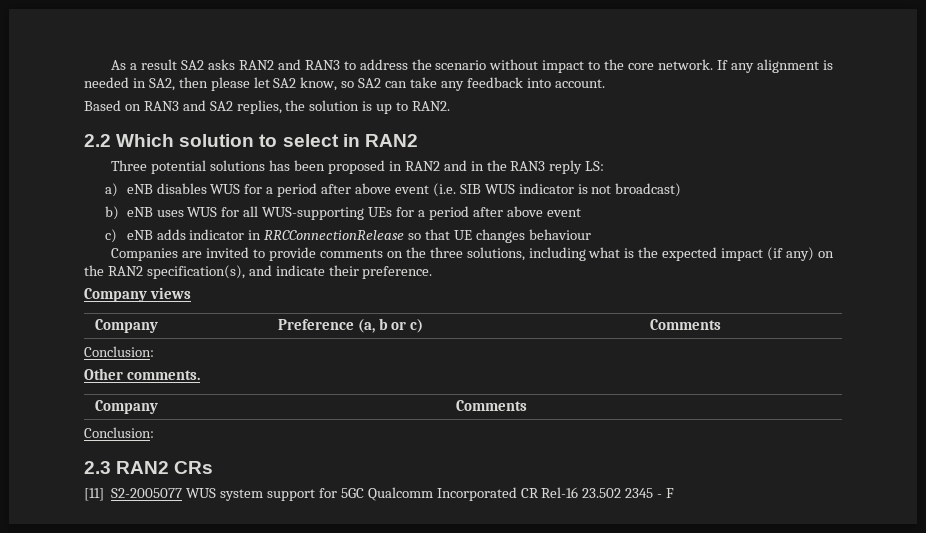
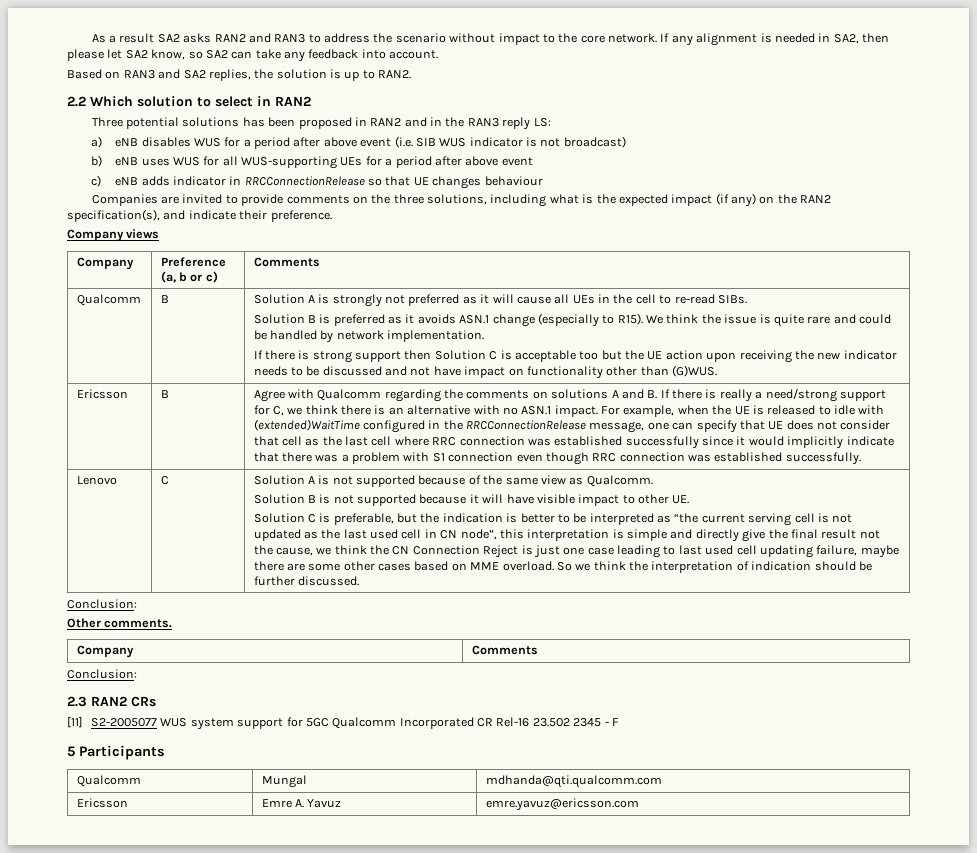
+ Qualcomm | B | Solution A is strongly not preferred as it will cause all UEs in the cell to re-read SIBs.
+ Solution B is preferred as it avoids ASN.1 change (especially to R15). We think the issue is quite rare and could be handled by network implementation.
+ If there is strong support then Solution C is acceptable too but the UE action upon receiving the new indicator needs to be discussed and not have impact on functionality other than (G)WUS.
+ Ericsson | B | Agree with Qualcomm regarding the comments on solutions A and B. If there is really a need/strong support for C, we think there is an alternative with no ASN.1 impact. For example, when the UE is released to idle with (extended)WaitTime configured in the RRCConnectionRelease message, one can specify that UE does not consider that cell as the last cell where RRC connection was established successfully since it would implicitly indicate that there was a problem with S1 connection even though RRC connection was established successfully.
+ Lenovo | C | Solution A is not supported because of the same view as Qualcomm.
+ Solution B is not supported because it will have visible impact to other UE.
+ Solution C is preferable, but the indication is better to be interpreted as “the current serving cell is not updated as the last used cell in CN node”, this interpretation is simple and directly give the final result not the cause, we think the CN Connection Reject is just one case leading to last used cell updating failure, maybe there are some other cases based on MME overload. So we think the interpretation of indication should be further discussed.
+ 5 Participants
+ Qualcomm | Mungal | mdhanda@qti.qualcomm.com
+ Ericsson | Emre A. Yavuz | emre.yavuz@ericsson.com

